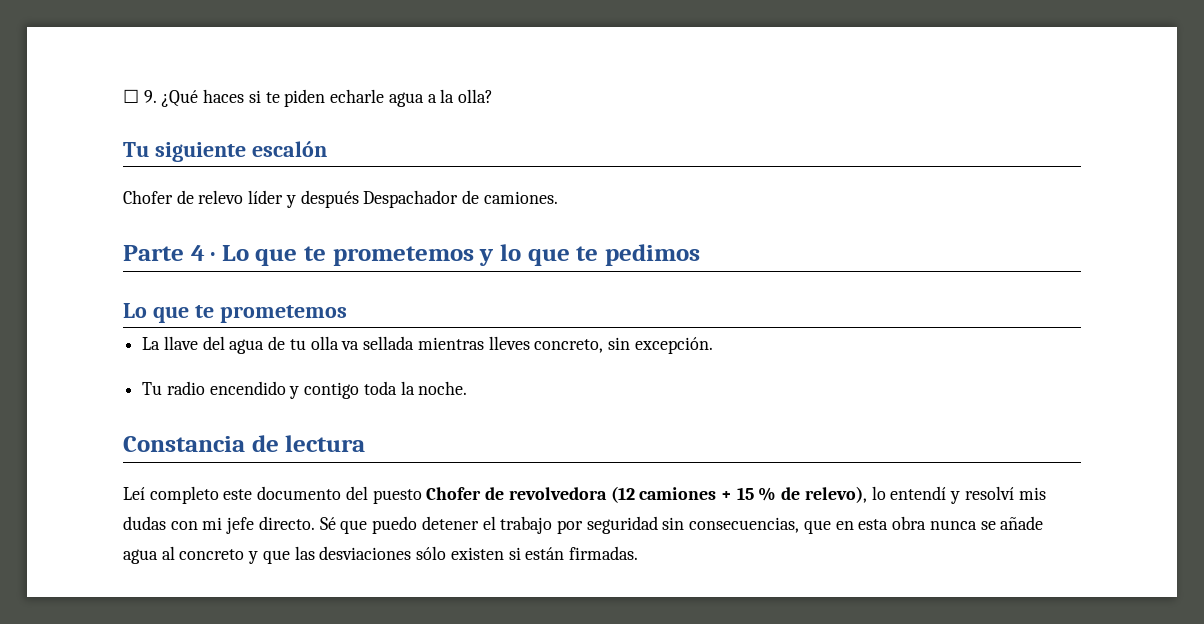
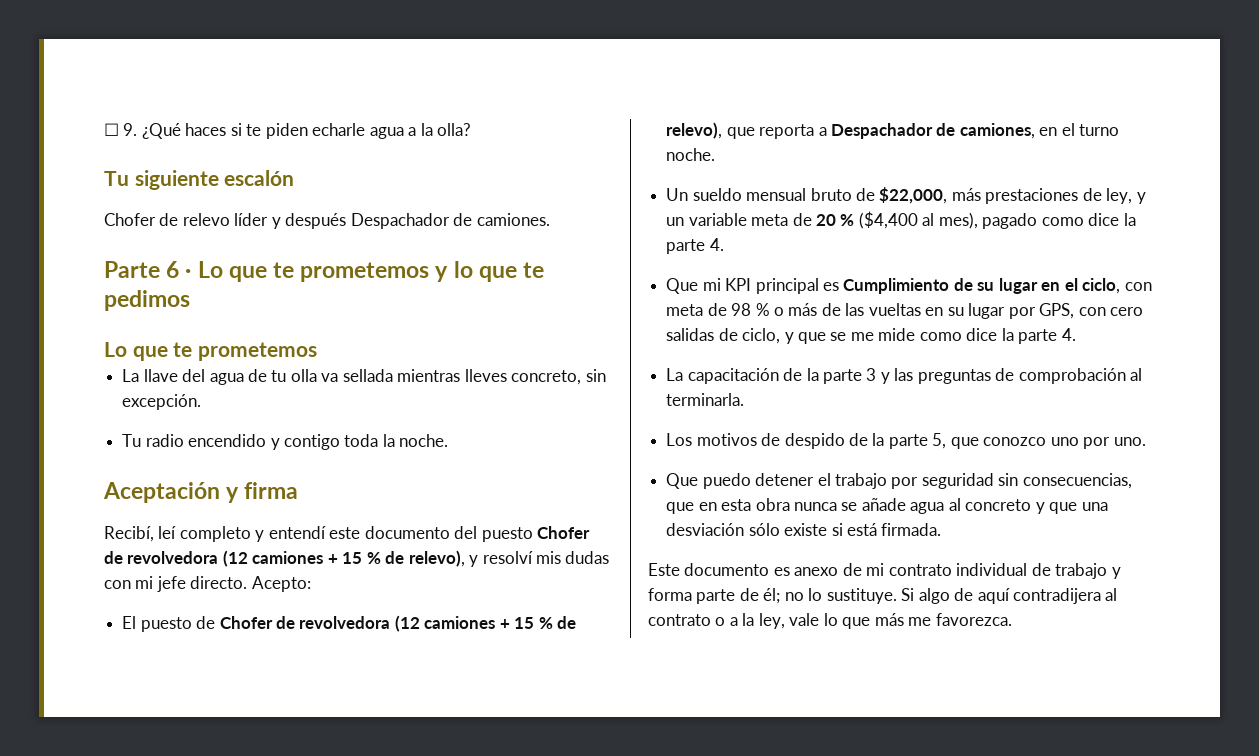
- Parte 4 · Lo que te prometemos y lo que te pedimos
+ Parte 6 · Lo que te prometemos y lo que te pedimos
- Constancia de lectura
- Leí completo este documento del puesto Chofer de revolvedora (12 camiones + 15 % de relevo), lo entendí y resolví mis dudas con mi jefe directo.
+ Aceptación y firma
+ Recibí, leí completo y entendí este documento del puesto Chofer de revolvedora (12 camiones + 15 % de relevo), y resolví mis dudas con mi jefe directo.
- Sé que puedo detener el trabajo por seguridad sin consecuencias, que en esta obra nunca se añade agua al concreto y que las desviaciones sólo existen si están firmadas.
+ Acepto:
+ El puesto de Chofer de revolvedora (12 camiones + 15 % de relevo), que reporta a Despachador de camiones, en el turno noche.
+ Un sueldo mensual bruto de $22,000, más prestaciones de ley, y un variable meta de 20 % ($4,400 al mes), pagado como dice la parte 4.
+ Que mi KPI principal es Cumplimiento de su lugar en el ciclo, con meta de 98 % o más de las vueltas en su lugar por GPS, con cero salidas de ciclo, y que se me mide como dice la parte 4.
+ La capacitación de la parte 3 y las preguntas de comprobación al terminarla.
+ Los motivos de despido de la parte 5, que conozco uno por uno.
+ Que puedo detener el trabajo por seguridad sin consecuencias, que en esta obra nunca se añade agua al concreto y que una desviación sólo existe si está firmada.
+ Este documento es anexo de mi contrato individual de trabajo y forma parte de él; no lo sustituye. Si algo de aquí contradijera al contrato o a la ley, vale lo que más me favorezca.

